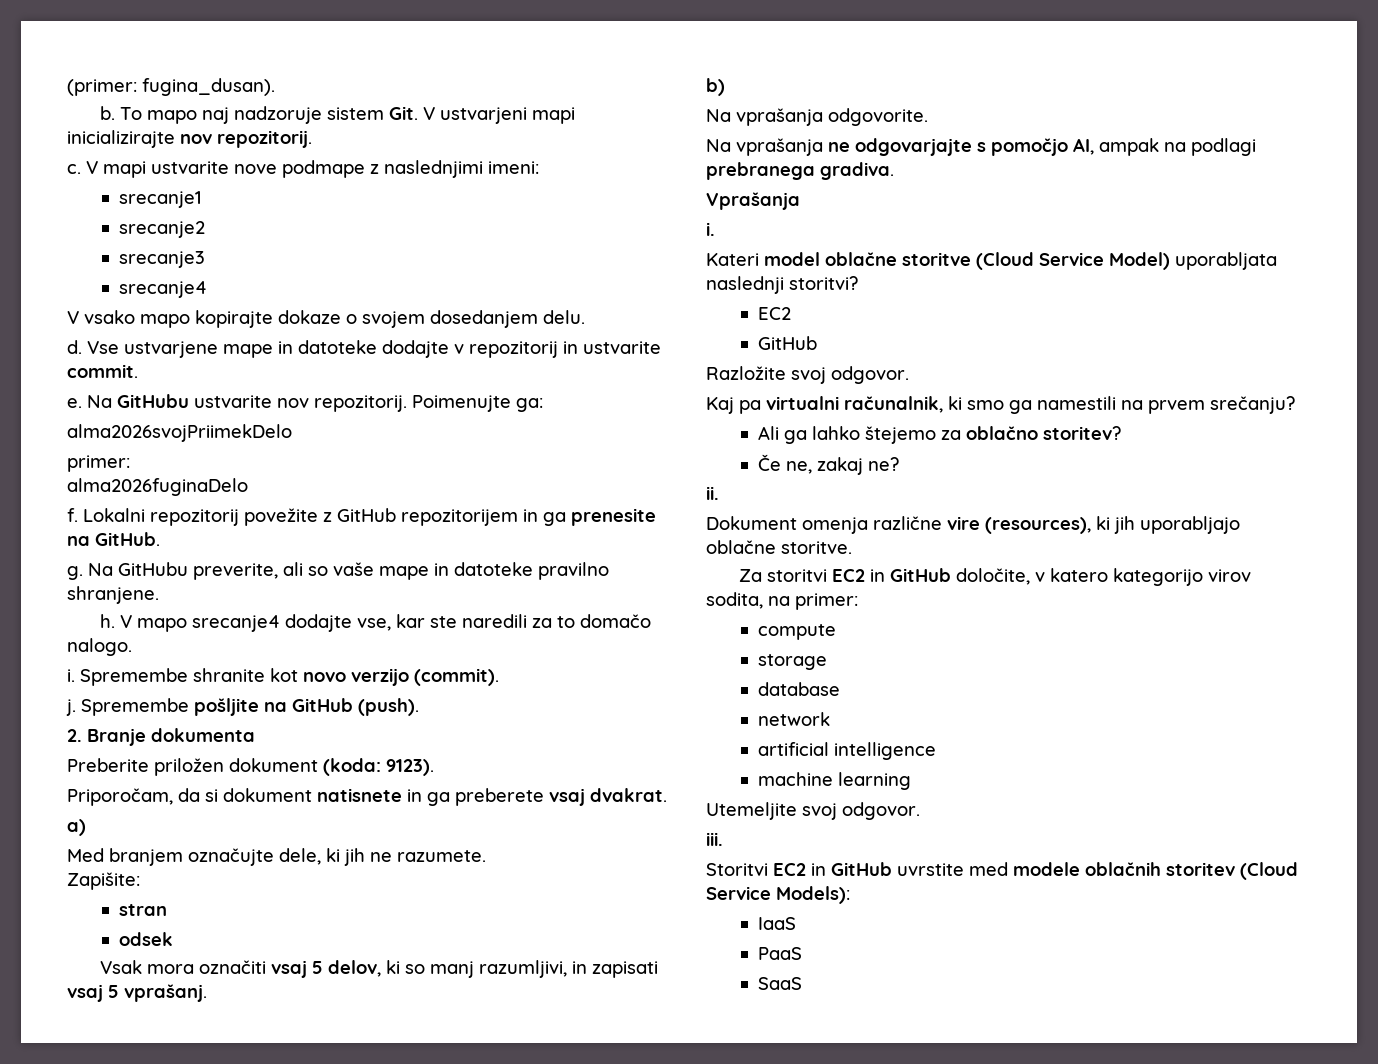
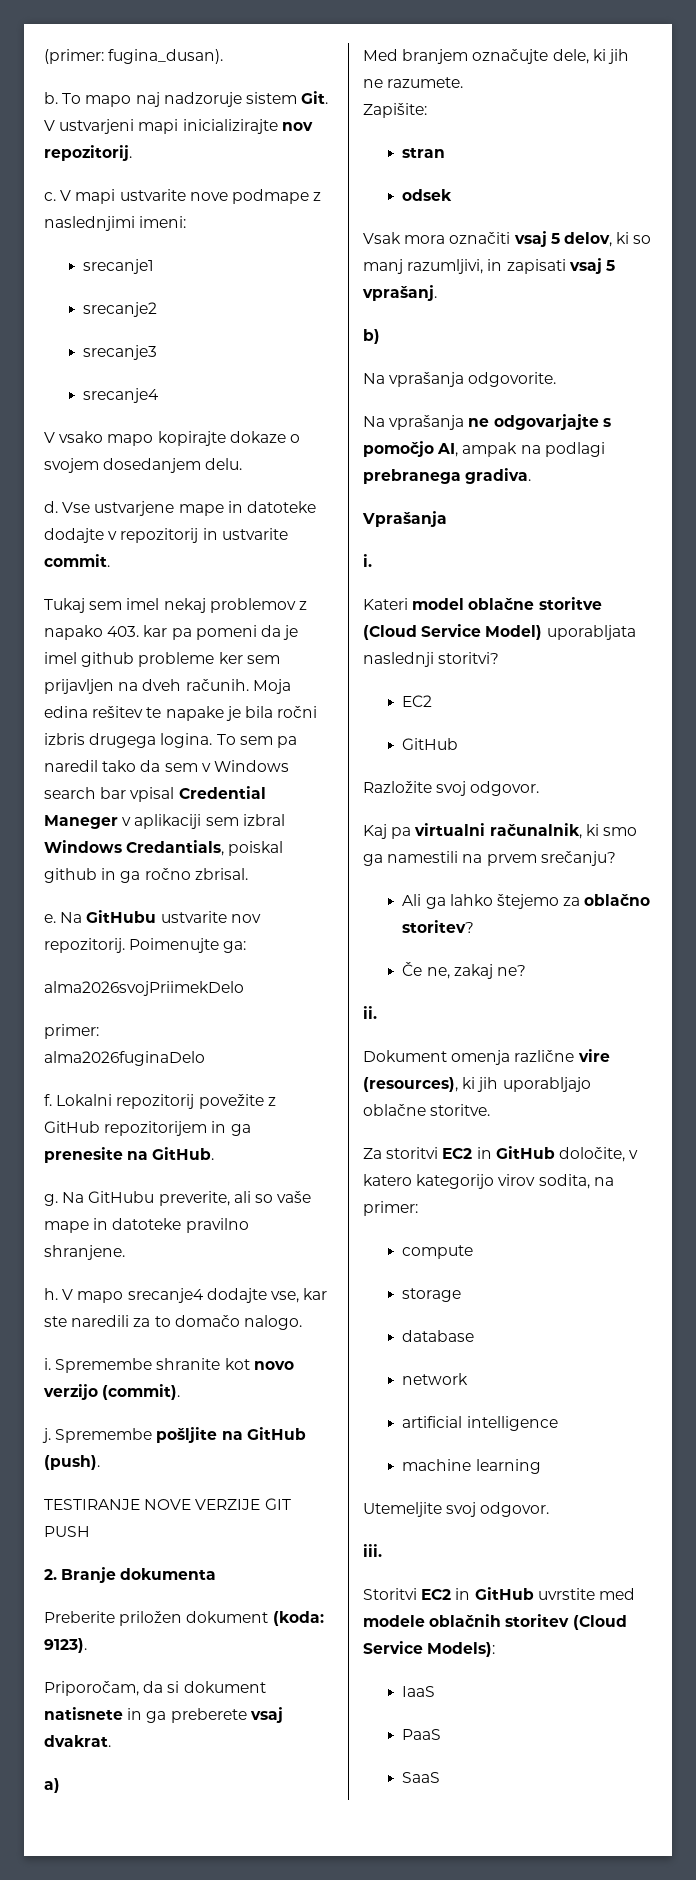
+ Tukaj sem imel nekaj problemov z napako 403. kar pa pomeni da je imel github probleme ker sem prijavljen na dveh računih. Moja edina rešitev te napake je bila ročni izbris drugega logina. To sem pa naredil tako da sem v Windows search bar vpisal Credential Maneger v aplikaciji sem izbral Windows Credantials, poiskal github in ga ročno zbrisal.
+ TESTIRANJE NOVE VERZIJE GIT PUSH

